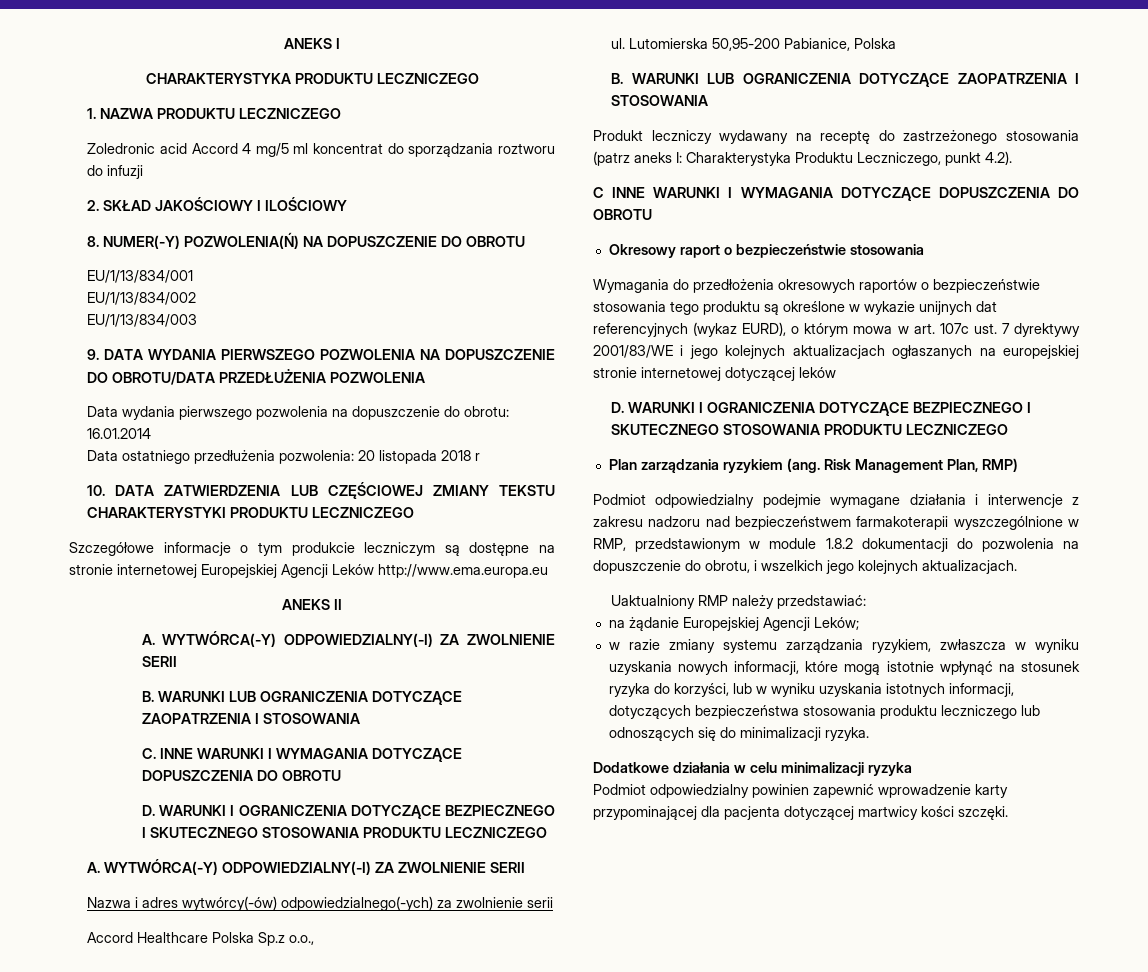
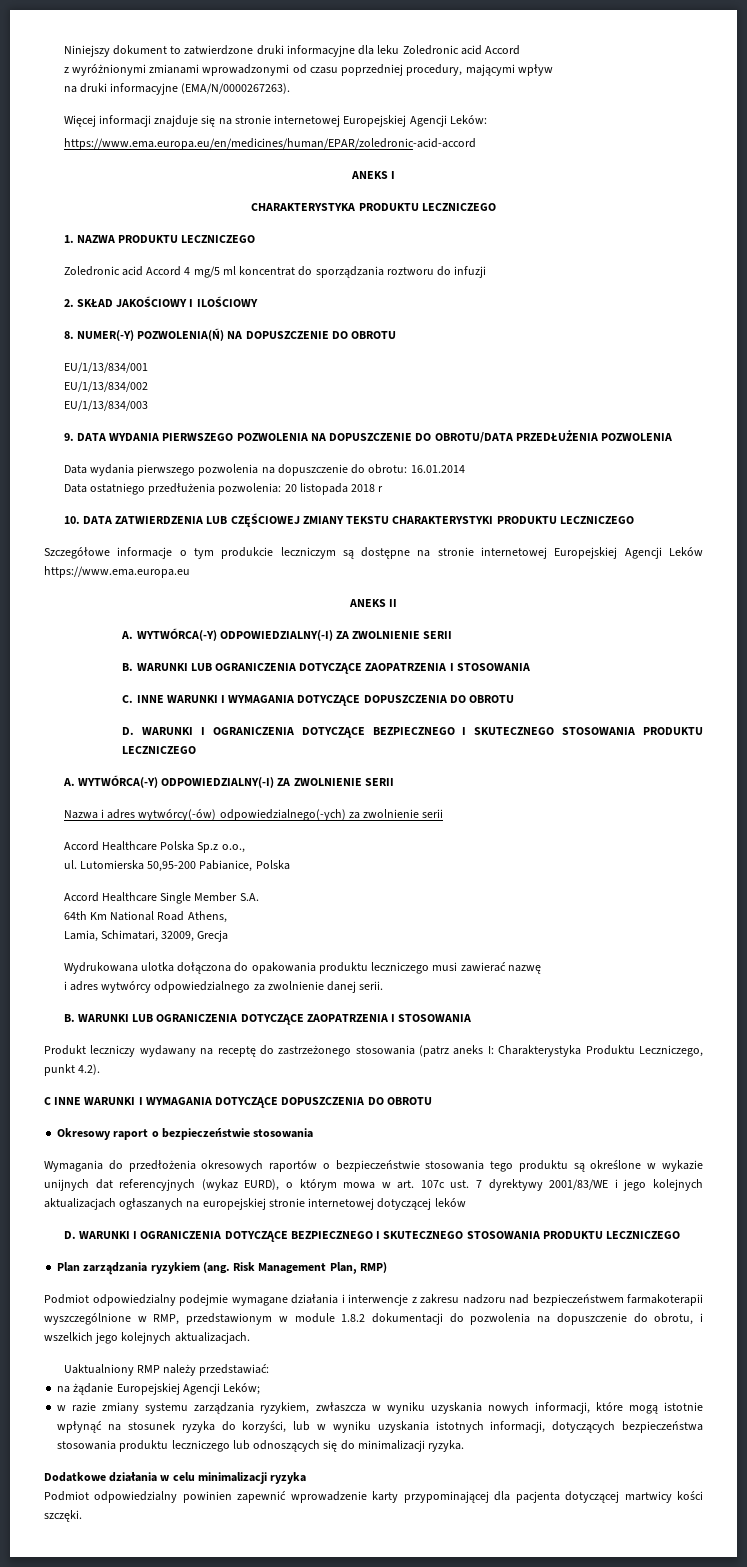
+ Niniejszy dokument to zatwierdzone druki informacyjne dla leku Zoledronic acid Accord
+ z wyróżnionymi zmianami wprowadzonymi od czasu poprzedniej procedury, mającymi wpływ
+ na druki informacyjne (EMA/N/0000267263).
+ Więcej informacji znajduje się na stronie internetowej Europejskiej Agencji Leków:
+ https://www.ema.europa.eu/en/medicines/human/EPAR/zoledronic-acid-accord
- Szczegółowe informacje o tym produkcie leczniczym są dostępne na stronie internetowej Europejskiej Agencji Leków http://www.ema.europa.eu
+ Szczegółowe informacje o tym produkcie leczniczym są dostępne na stronie internetowej Europejskiej Agencji Leków https://www.ema.europa.eu
+ Accord Healthcare Single Member S.A.
+ 64th Km National Road Athens,
+ Lamia, Schimatari, 32009, Grecja
+ Wydrukowana ulotka dołączona do opakowania produktu leczniczego musi zawierać nazwę
+ i adres wytwórcy odpowiedzialnego za zwolnienie danej serii.

